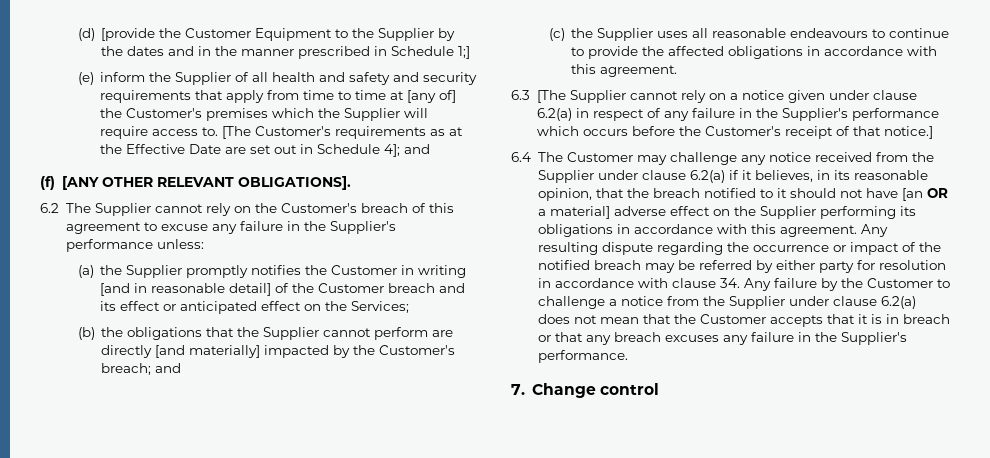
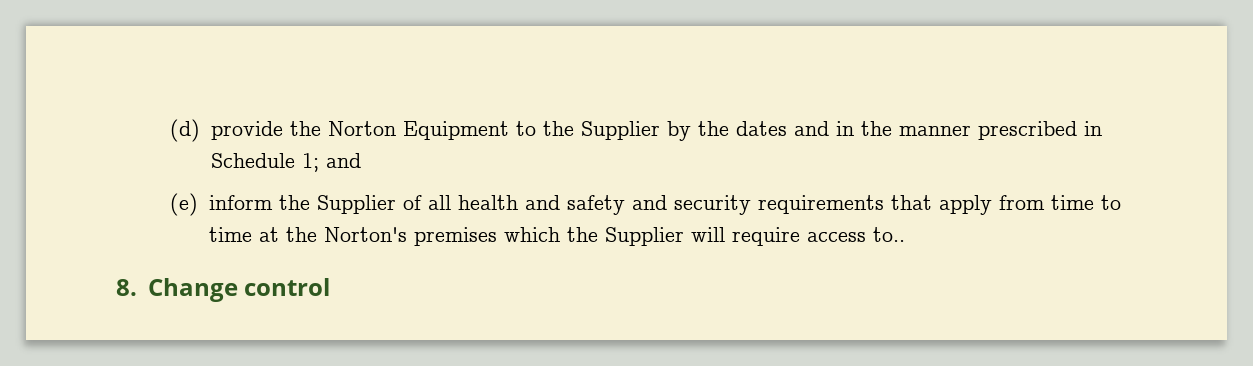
- (d) [provide the Customer Equipment to the Supplier by the dates and in the manner prescribed in Schedule 1;]
+ (d) provide the Norton Equipment to the Supplier by the dates and in the manner prescribed in Schedule 1; and
- (e) inform the Supplier of all health and safety and security requirements that apply from time to time at [any of] the Customer's premises which the Supplier will require access to. [The Customer's requirements as at the Effective Date are set out in Schedule 4]; and
- (f) [ANY OTHER RELEVANT OBLIGATIONS].
- 6.2 The Supplier cannot rely on the Customer's breach of this agreement to excuse any failure in the Supplier's performance unless:
- (a) the Supplier promptly notifies the Customer in writing [and in reasonable detail] of the Customer breach and its effect or anticipated effect on the Services;
- (b) the obligations that the Supplier cannot perform are directly [and materially] impacted by the Customer's breach; and
- (c) the Supplier uses all reasonable endeavours to continue to provide the affected obligations in accordance with this agreement.
- 6.3 [The Supplier cannot rely on a notice given under clause 6.2(a) in respect of any failure in the Supplier's performance which occurs before the Customer's receipt of that notice.]
- 6.4 The Customer may challenge any notice received from the Supplier under clause 6.2(a) if it believes, in its reasonable opinion, that the breach notified to it should not have [an OR a material] adverse effect on the Supplier performing its obligations in accordance with this agreement. Any resulting dispute regarding the occurrence or impact of the notified breach may be referred by either party for resolution in accordance with clause 34. Any failure by the Customer to challenge a notice from the Supplier under clause 6.2(a) does not mean that the Customer accepts that it is in breach or that any breach excuses any failure in the Supplier's performance.
- 7. Change control
+ (e) inform the Supplier of all health and safety and security requirements that apply from time to time at the Norton's premises which the Supplier will require access to..
+ 8. Change control

